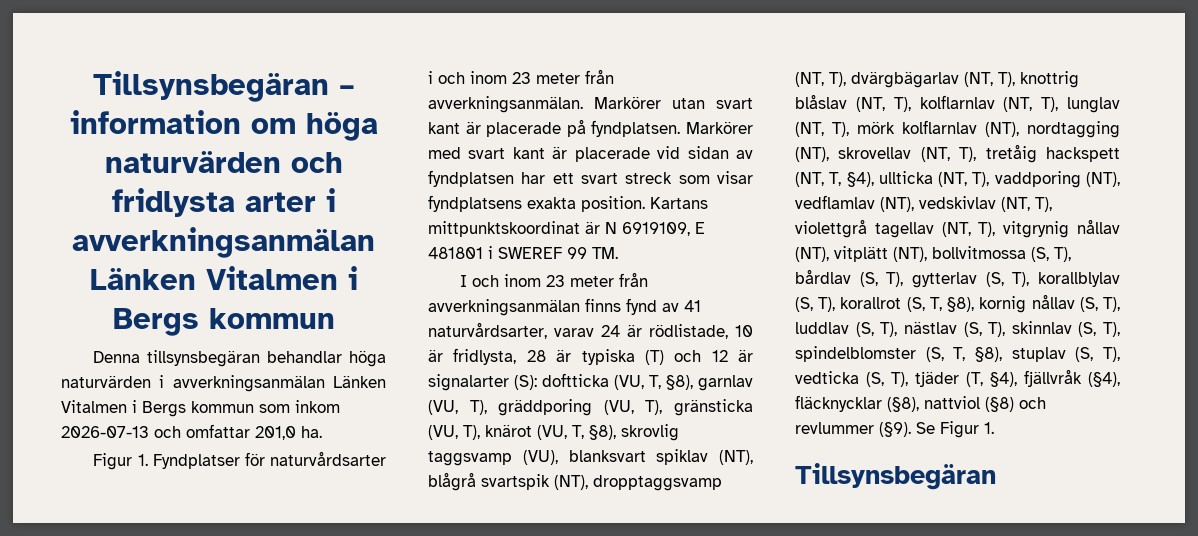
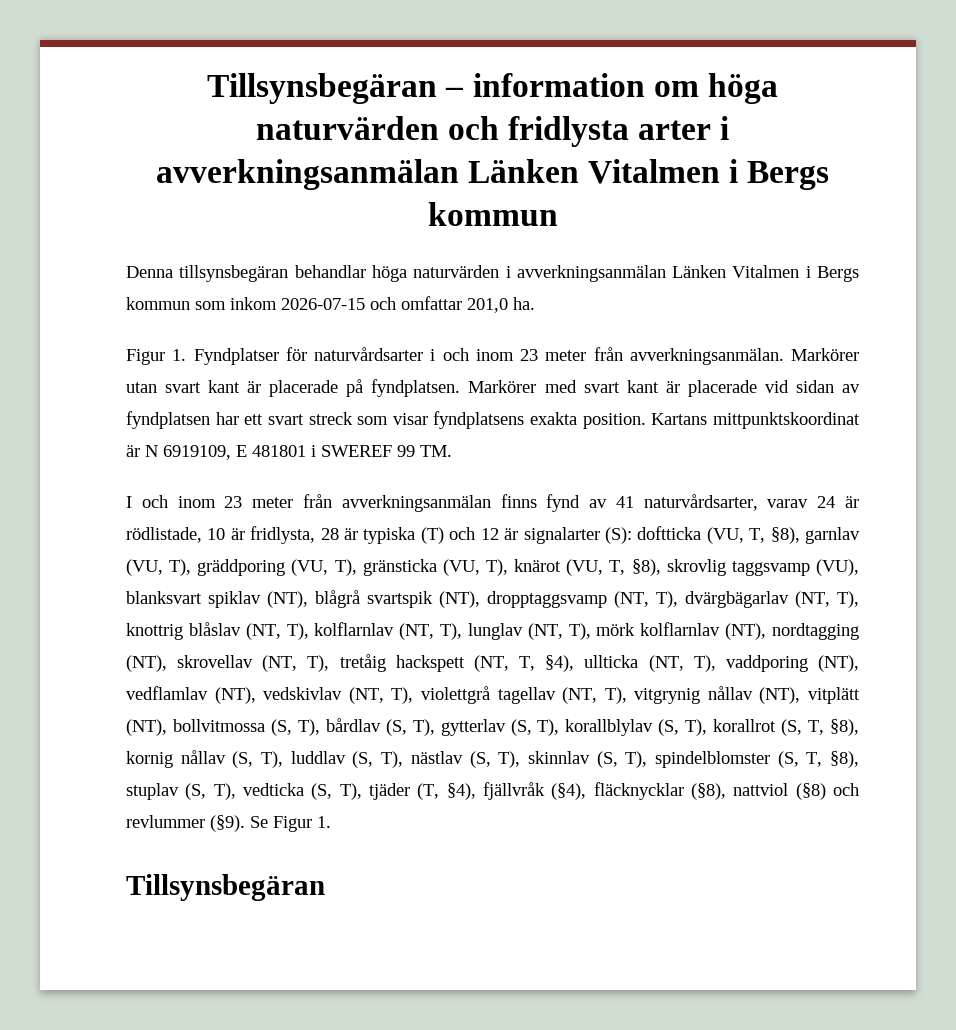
- Denna tillsynsbegäran behandlar höga naturvärden i avverkningsanmälan Länken Vitalmen i Bergs kommun som inkom 2026-07-13 och omfattar 201,0 ha.
+ Denna tillsynsbegäran behandlar höga naturvärden i avverkningsanmälan Länken Vitalmen i Bergs kommun som inkom 2026-07-15 och omfattar 201,0 ha.

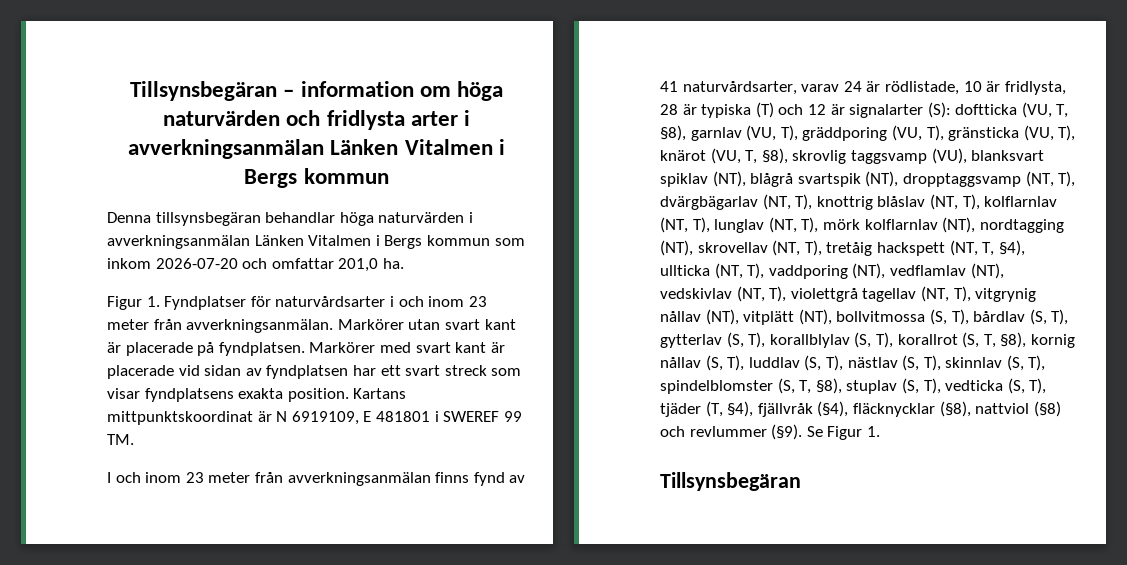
- Denna tillsynsbegäran behandlar höga naturvärden i avverkningsanmälan Länken Vitalmen i Bergs kommun som inkom 2026-07-15 och omfattar 201,0 ha.
+ Denna tillsynsbegäran behandlar höga naturvärden i avverkningsanmälan Länken Vitalmen i Bergs kommun som inkom 2026-07-20 och omfattar 201,0 ha.

